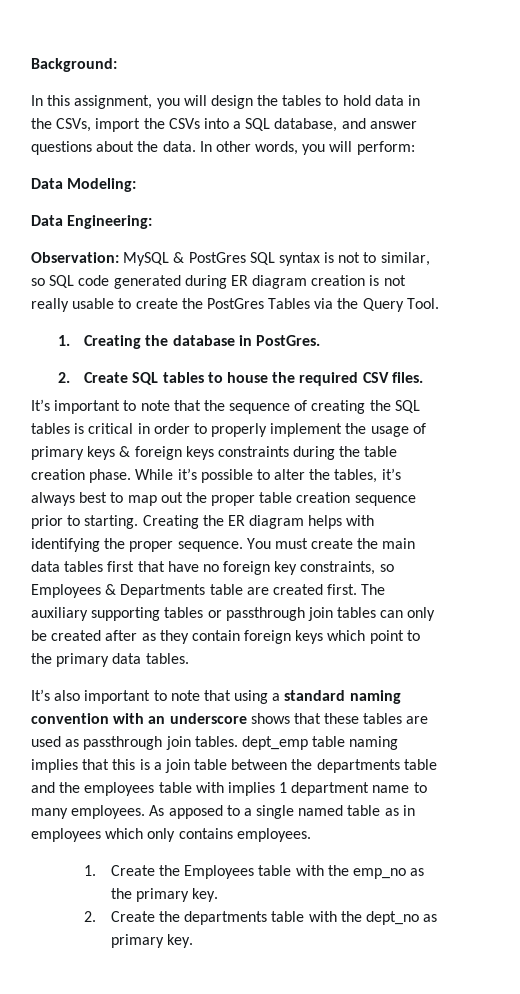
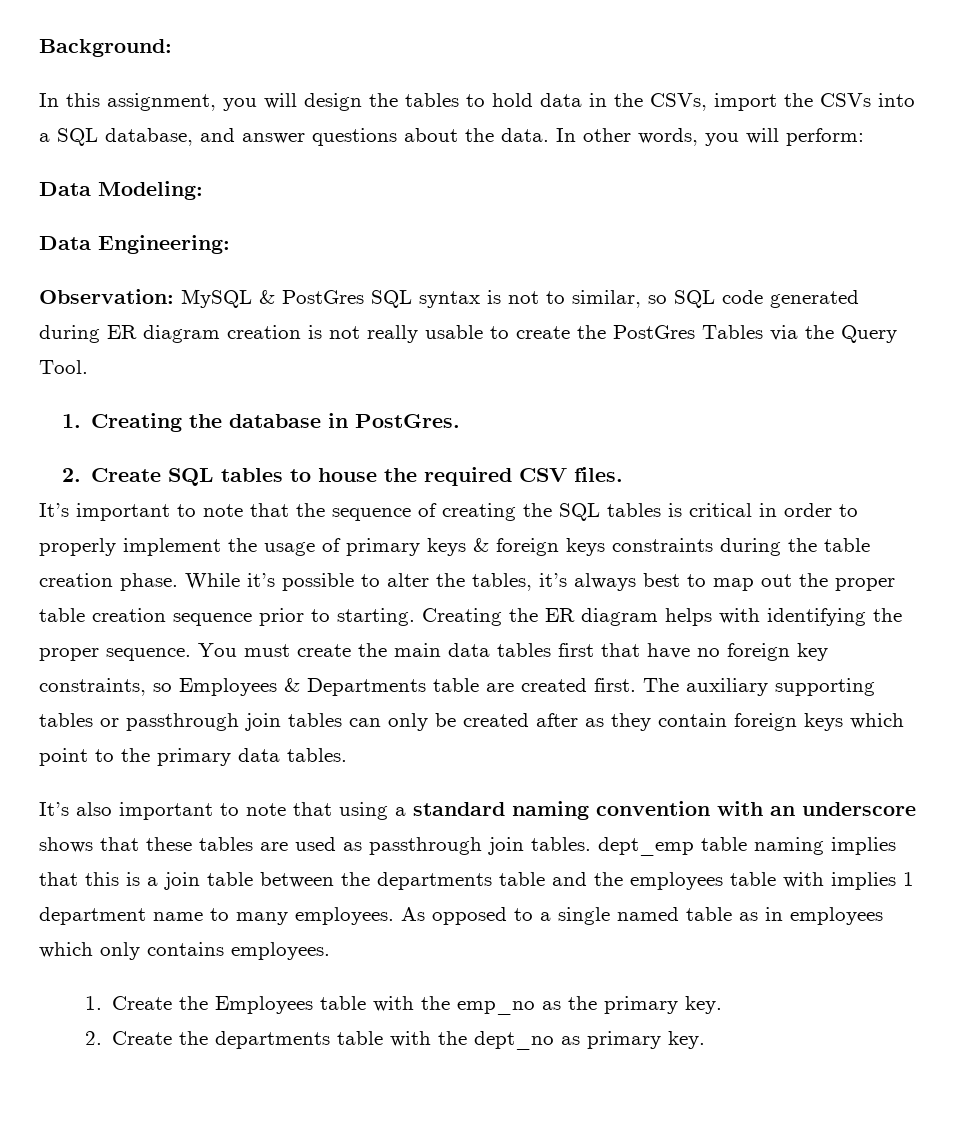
- As apposed to a single named table as in employees which only contains employees.
+ As opposed to a single named table as in employees which only contains employees.

